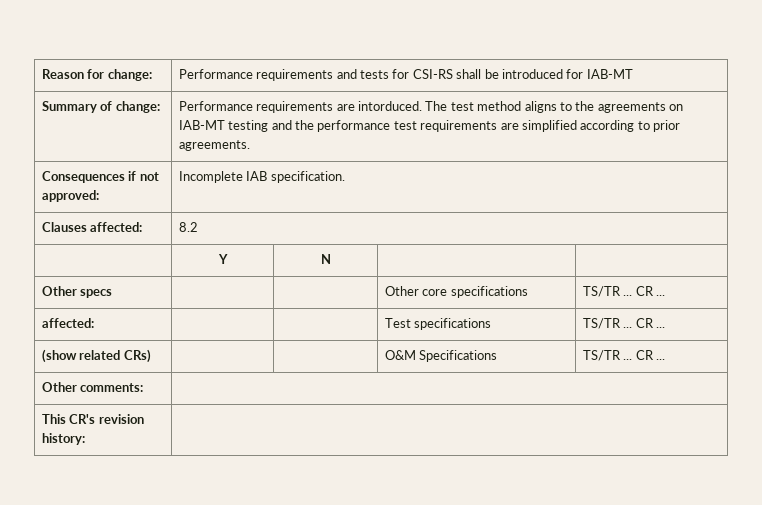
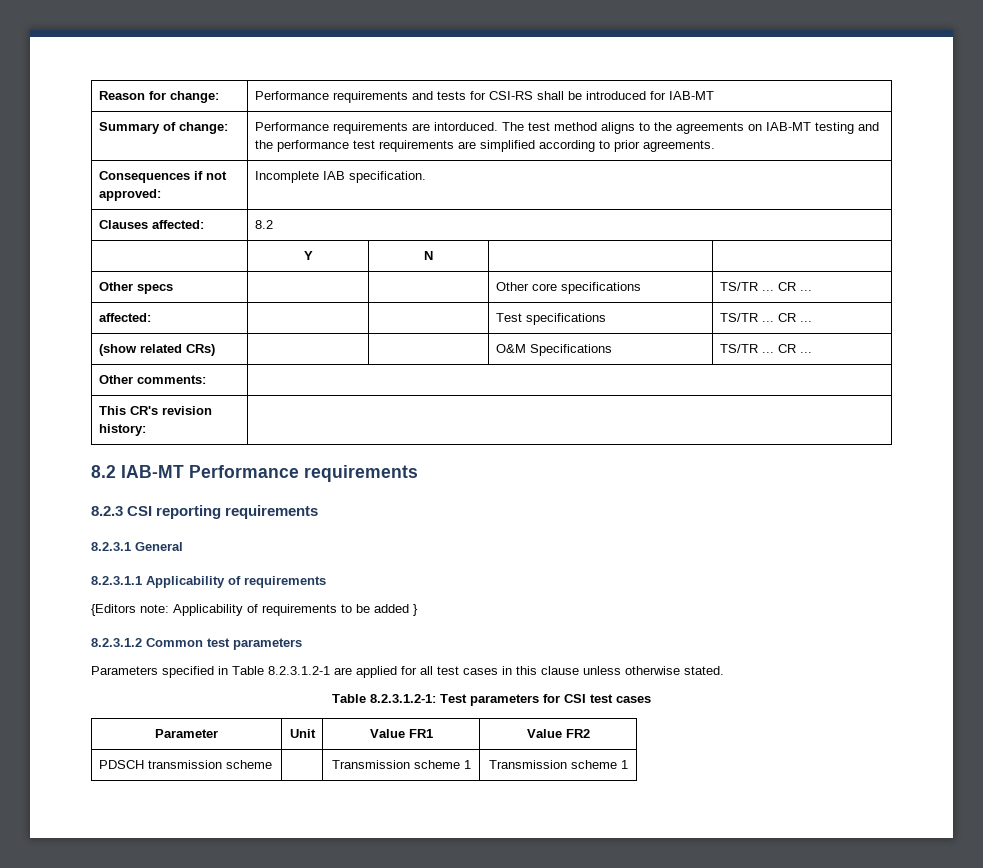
+ 8.2 IAB-MT Performance requirements
+ 8.2.3 CSI reporting requirements
+ 8.2.3.1 General
+ 8.2.3.1.1 Applicability of requirements
+ {Editors note: Applicability of requirements to be added }
+ 8.2.3.1.2 Common test parameters
+ Parameters specified in Table 8.2.3.1.2-1 are applied for all test cases in this clause unless otherwise stated.
+ Table 8.2.3.1.2-1: Test parameters for CSI test cases
+ Parameter | Unit | Value FR1 | Value FR2
+ PDSCH transmission scheme | | Transmission scheme 1 | Transmission scheme 1

